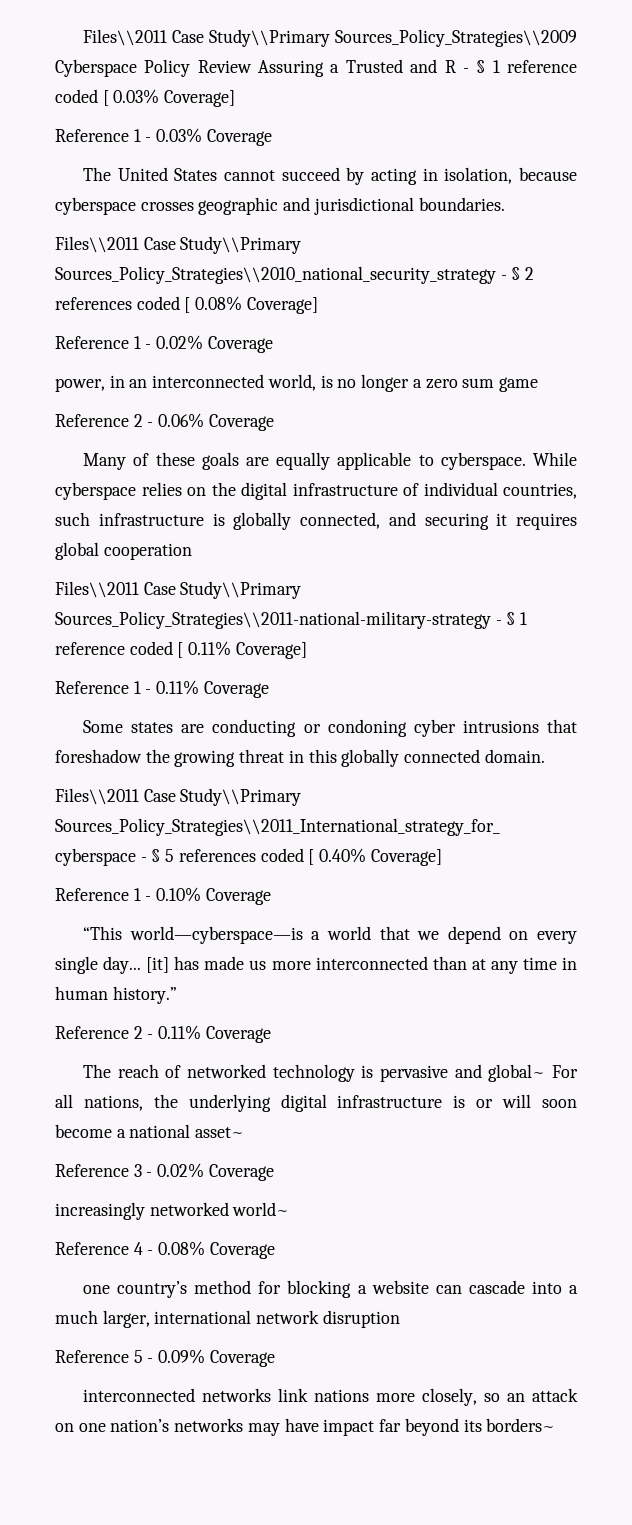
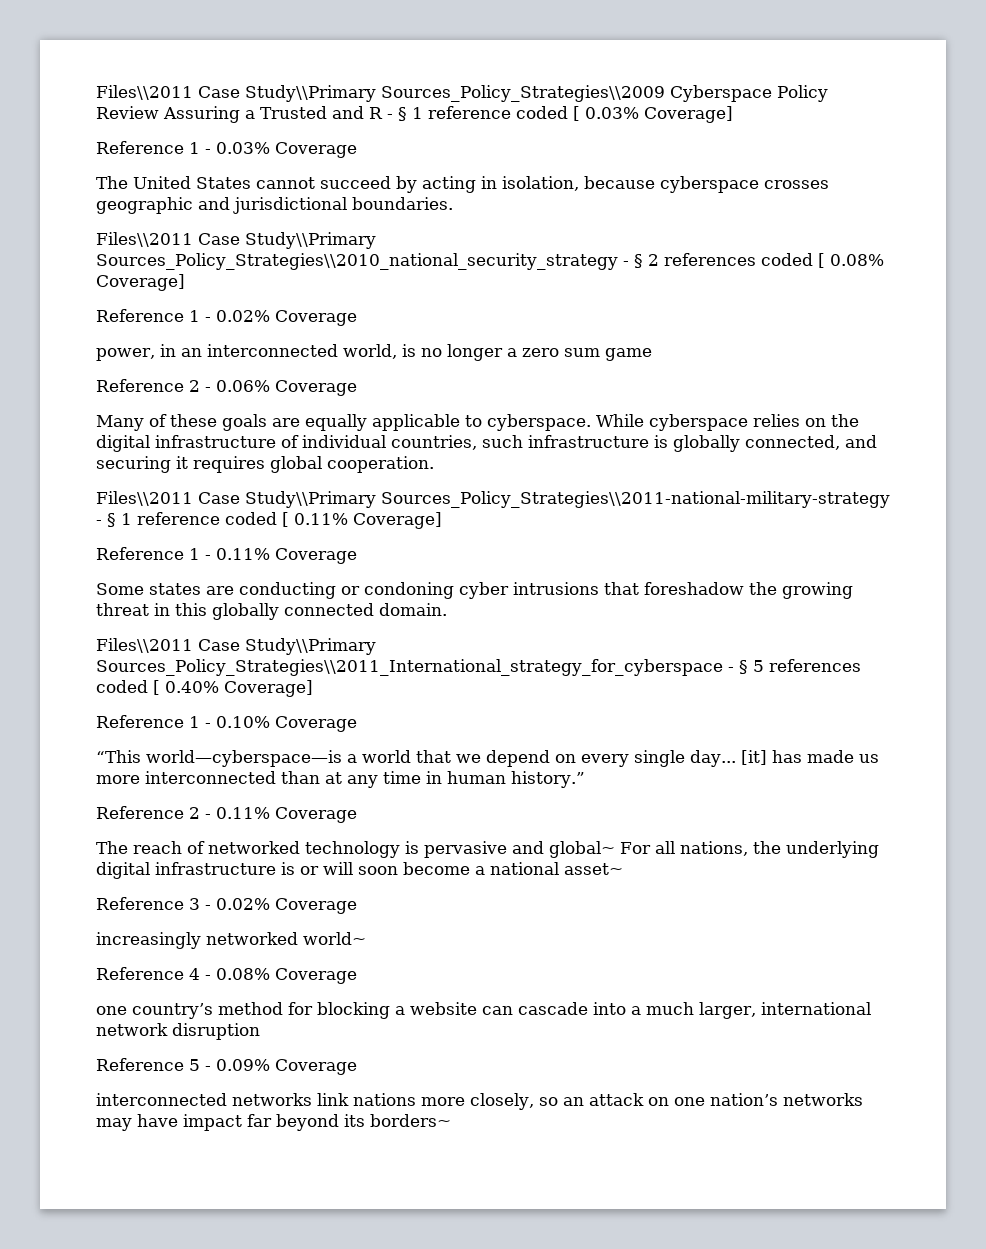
- While cyberspace relies on the digital infrastructure of individual countries, such infrastructure is globally connected, and securing it requires global cooperation
+ While cyberspace relies on the digital infrastructure of individual countries, such infrastructure is globally connected, and securing it requires global cooperation.

